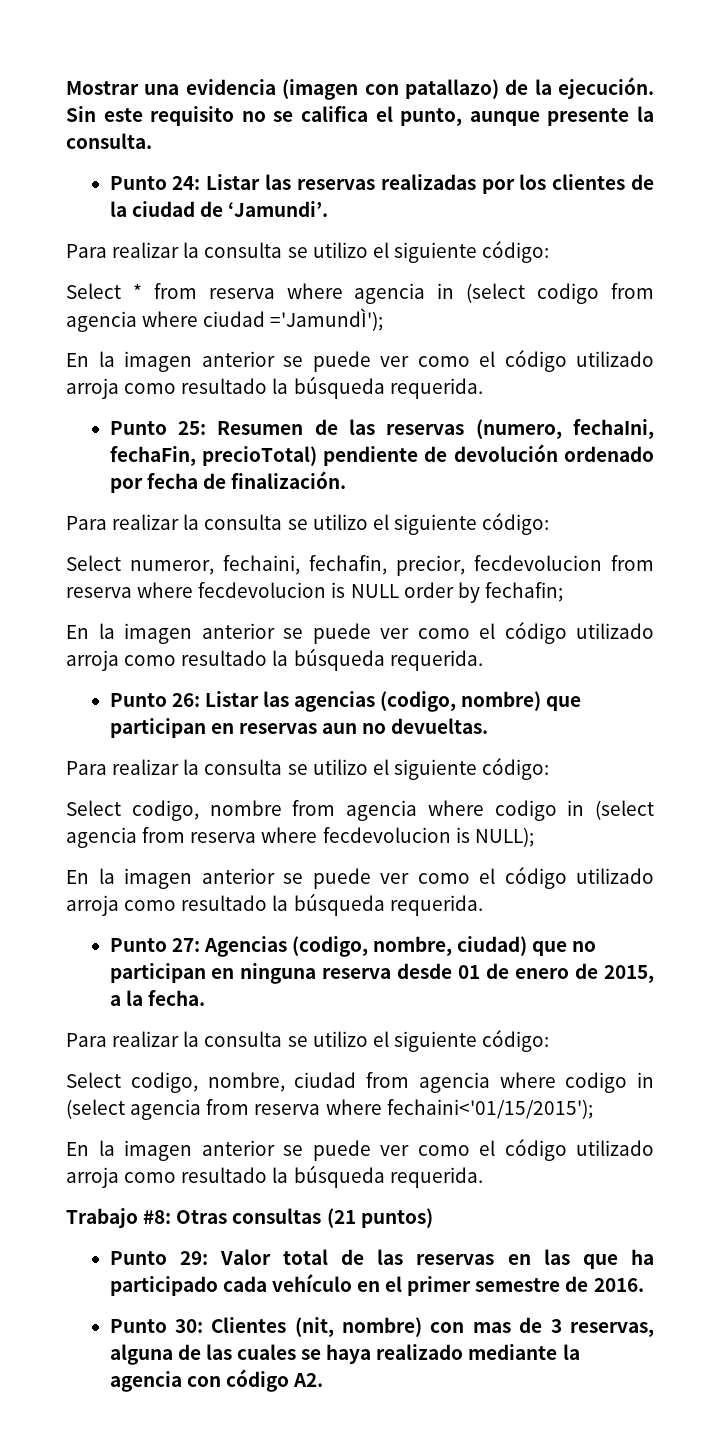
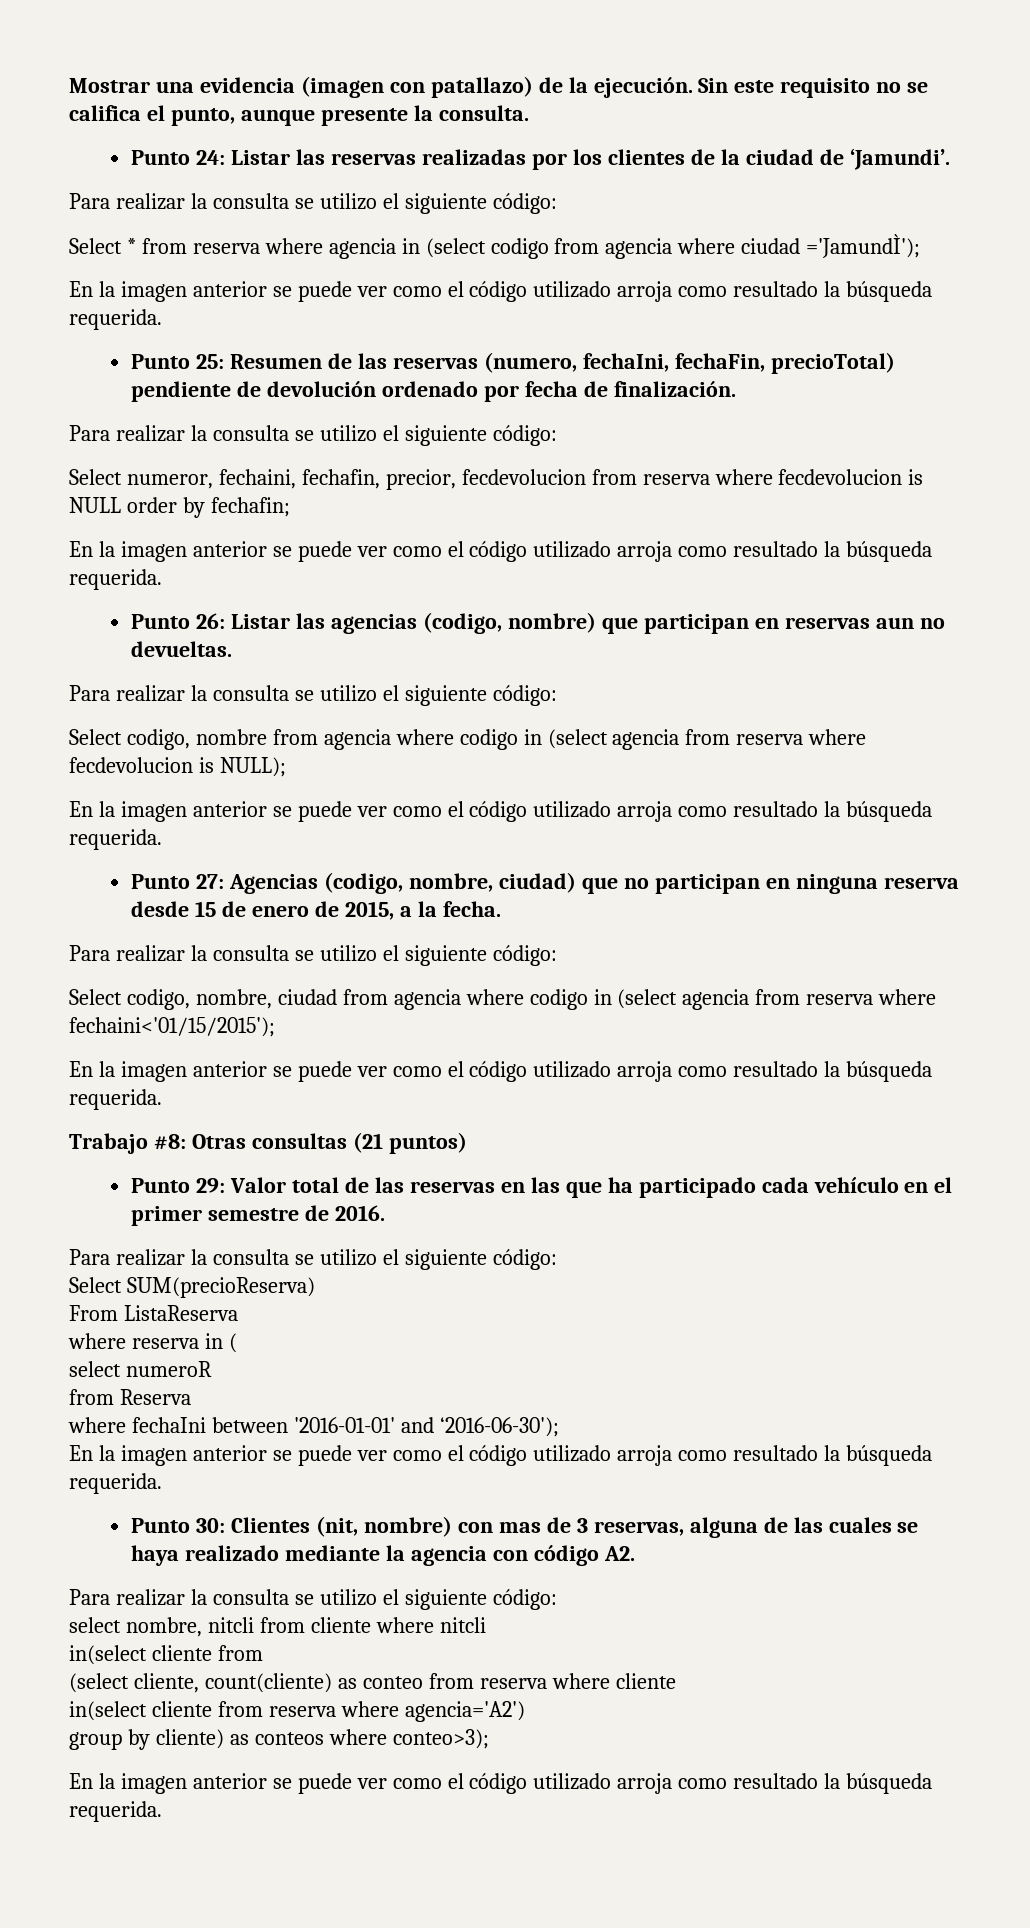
- Punto 27: Agencias (codigo, nombre, ciudad) que no participan en ninguna reserva desde 01 de enero de 2015, a la fecha.
+ Punto 27: Agencias (codigo, nombre, ciudad) que no participan en ninguna reserva desde 15 de enero de 2015, a la fecha.
  Punto 29: Valor total de las reservas en las que ha participado cada vehículo en el primer semestre de 2016.
+ Para realizar la consulta se utilizo el siguiente código:
+ Select SUM(precioReserva)
+ From ListaReserva
+ where reserva in (
+ select numeroR
+ from Reserva
+ where fechaIni between '2016-01-01' and ‘2016-06-30');
+ En la imagen anterior se puede ver como el código utilizado arroja como resultado la búsqueda requerida.
  Punto 30: Clientes (nit, nombre) con mas de 3 reservas, alguna de las cuales se haya realizado mediante la agencia con código A2.
+ Para realizar la consulta se utilizo el siguiente código:
+ select nombre, nitcli from cliente where nitcli
+ in(select cliente from
+ (select cliente, count(cliente) as conteo from reserva where cliente
+ in(select cliente from reserva where agencia='A2')
+ group by cliente) as conteos where conteo>3);
+ En la imagen anterior se puede ver como el código utilizado arroja como resultado la búsqueda requerida.

